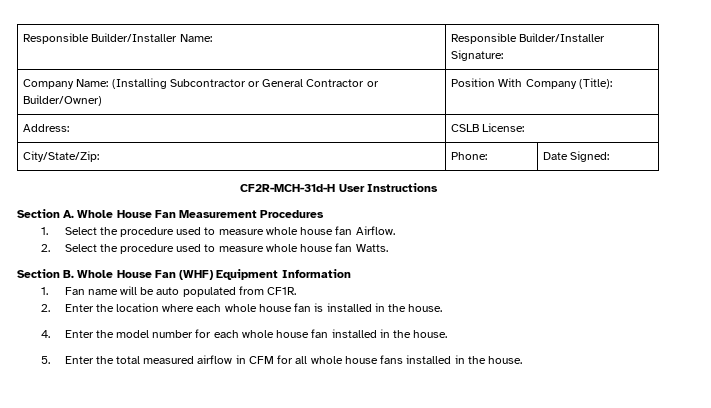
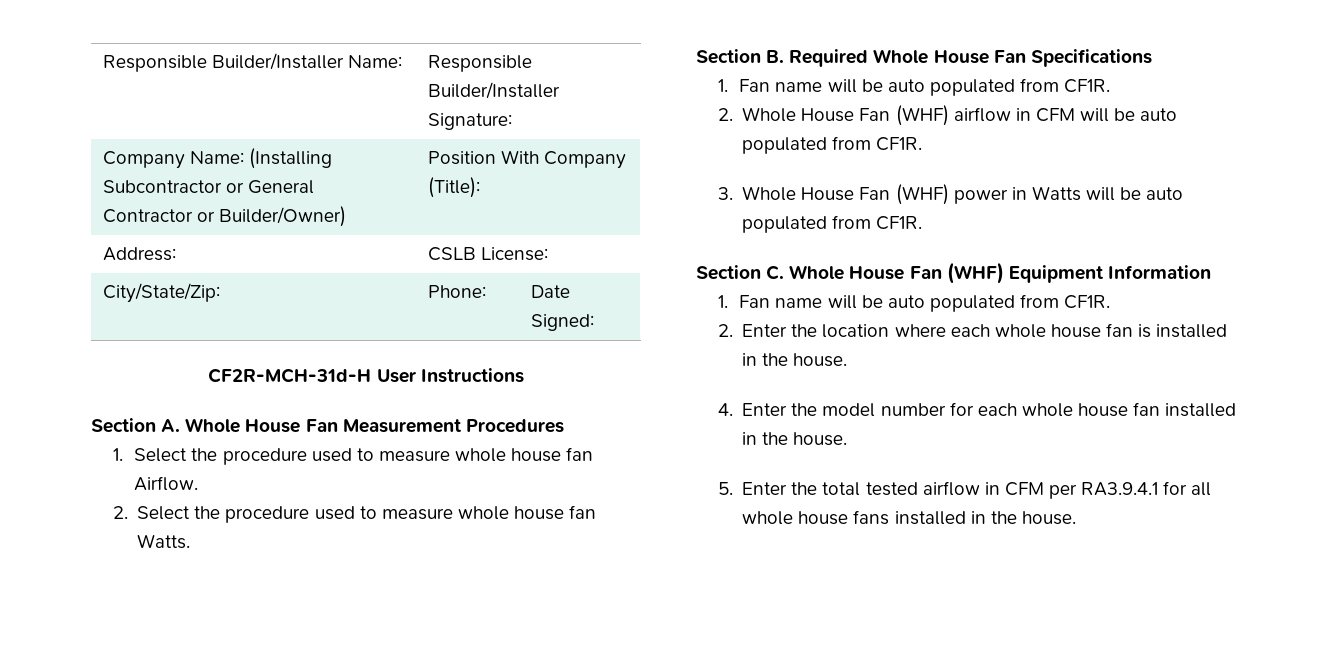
- Section B. Whole House Fan (WHF) Equipment Information
+ Section B. Required Whole House Fan Specifications
+ 1. Fan name will be auto populated from CF1R.
+ 2. Whole House Fan (WHF) airflow in CFM will be auto populated from CF1R.
+ 3. Whole House Fan (WHF) power in Watts will be auto populated from CF1R.
+ Section C. Whole House Fan (WHF) Equipment Information
- 5. Enter the total measured airflow in CFM for all whole house fans installed in the house.
+ 5. Enter the total tested airflow in CFM per RA3.9.4.1 for all whole house fans installed in the house.

